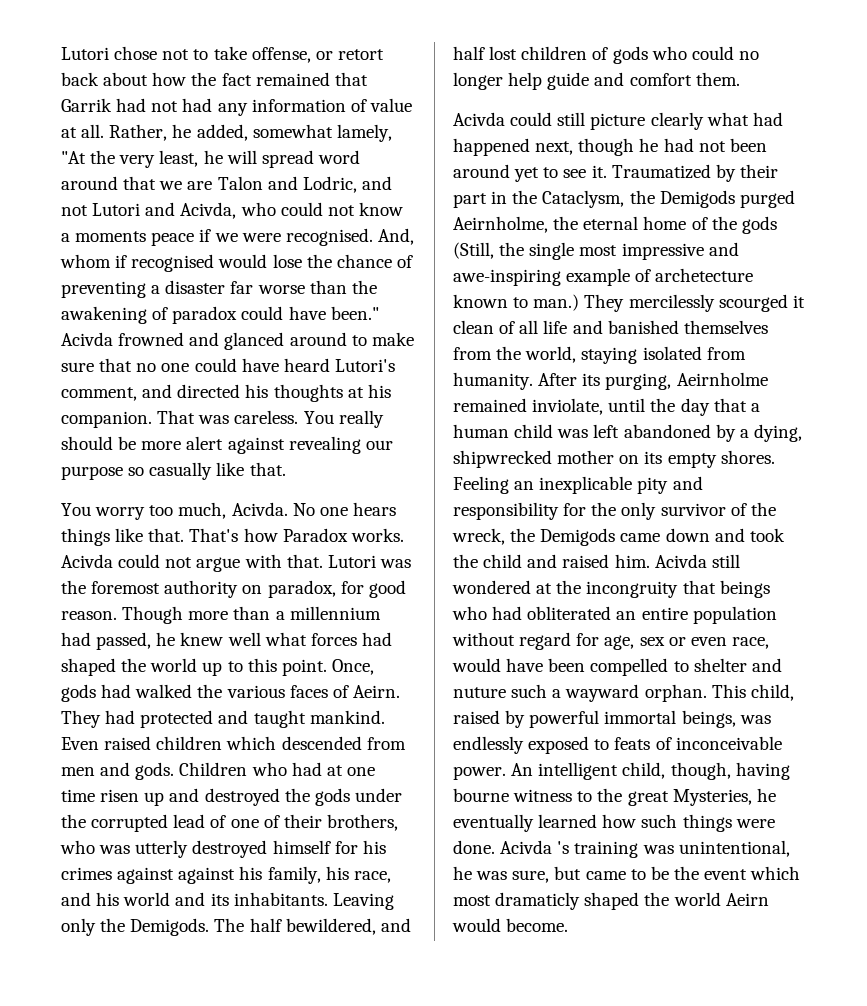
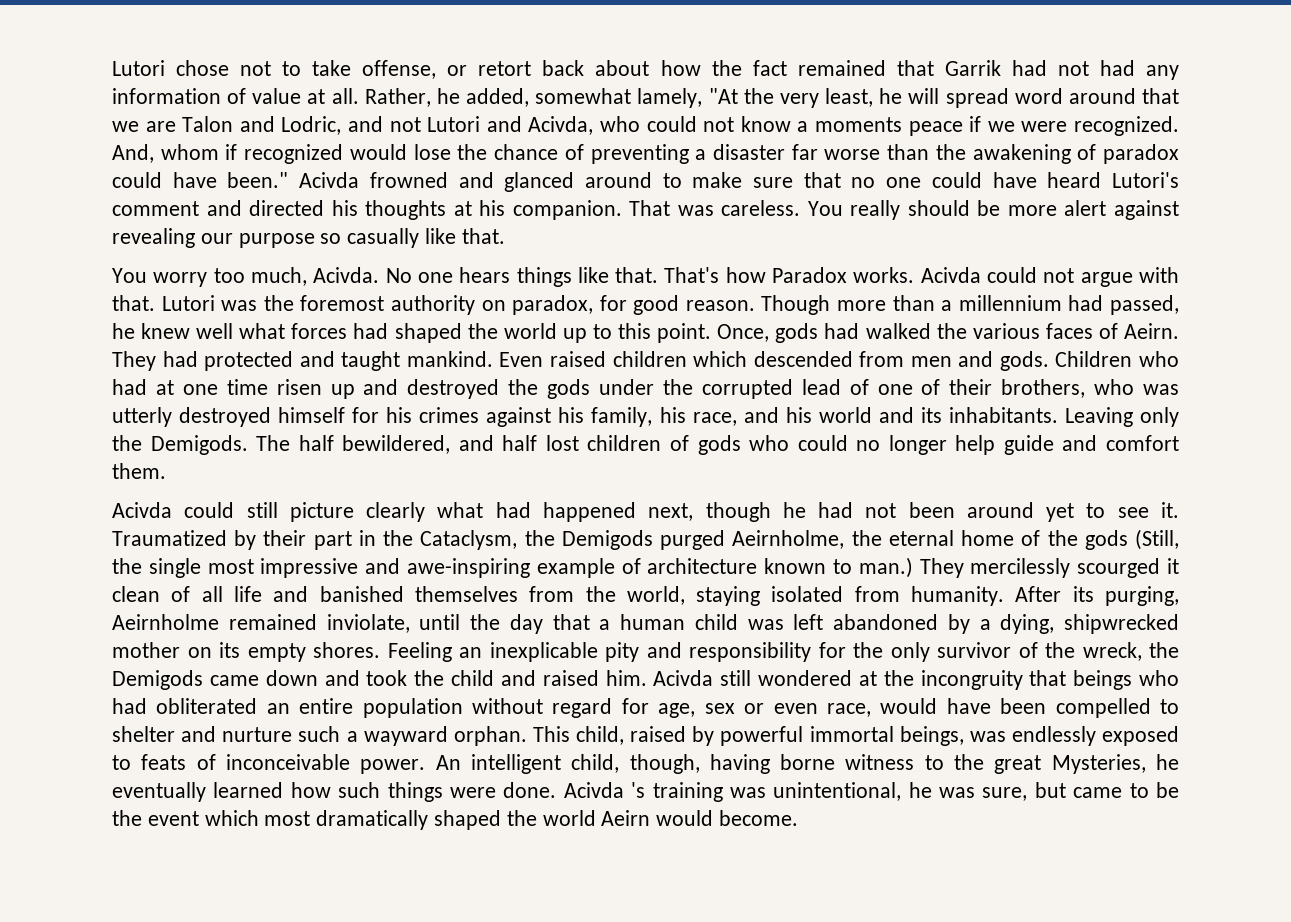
- Rather, he added, somewhat lamely, "At the very least, he will spread word around that we are Talon and Lodric, and not Lutori and Acivda, who could not know a moments peace if we were recognised.
+ Rather, he added, somewhat lamely, "At the very least, he will spread word around that we are Talon and Lodric, and not Lutori and Acivda, who could not know a moments peace if we were recognized.
- And, whom if recognised would lose the chance of preventing a disaster far worse than the awakening of paradox could have been."
+ And, whom if recognized would lose the chance of preventing a disaster far worse than the awakening of paradox could have been."
- Acivda frowned and glanced around to make sure that no one could have heard Lutori's comment, and directed his thoughts at his companion.
+ Acivda frowned and glanced around to make sure that no one could have heard Lutori's comment and directed his thoughts at his companion.
- Children who had at one time risen up and destroyed the gods under the corrupted lead of one of their brothers, who was utterly destroyed himself for his crimes against against his family, his race, and his world and its inhabitants.
+ Children who had at one time risen up and destroyed the gods under the corrupted lead of one of their brothers, who was utterly destroyed himself for his crimes against his family, his race, and his world and its inhabitants.
- Traumatized by their part in the Cataclysm, the Demigods purged Aeirnholme, the eternal home of the gods (Still, the single most impressive and awe-inspiring example of archetecture known to man.)
+ Traumatized by their part in the Cataclysm, the Demigods purged Aeirnholme, the eternal home of the gods (Still, the single most impressive and awe-inspiring example of architecture known to man.)
- Acivda still wondered at the incongruity that beings who had obliterated an entire population without regard for age, sex or even race, would have been compelled to shelter and nuture such a wayward orphan.
+ Acivda still wondered at the incongruity that beings who had obliterated an entire population without regard for age, sex or even race, would have been compelled to shelter and nurture such a wayward orphan.
- An intelligent child, though, having bourne witness to the great Mysteries, he eventually learned how such things were done.
+ An intelligent child, though, having borne witness to the great Mysteries, he eventually learned how such things were done.
- Acivda 's training was unintentional, he was sure, but came to be the event which most dramaticly shaped the world Aeirn would become.
+ Acivda 's training was unintentional, he was sure, but came to be the event which most dramatically shaped the world Aeirn would become.

